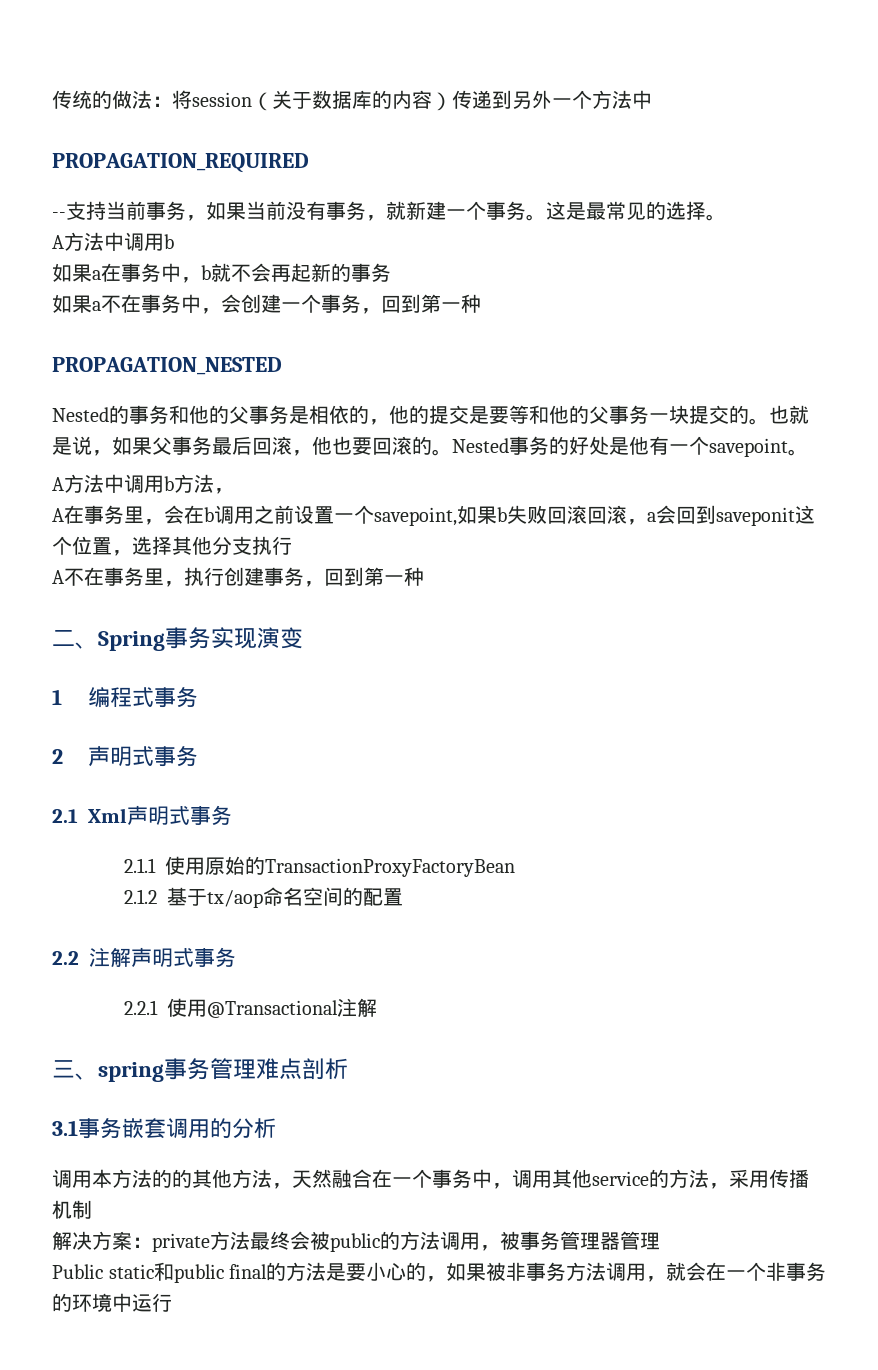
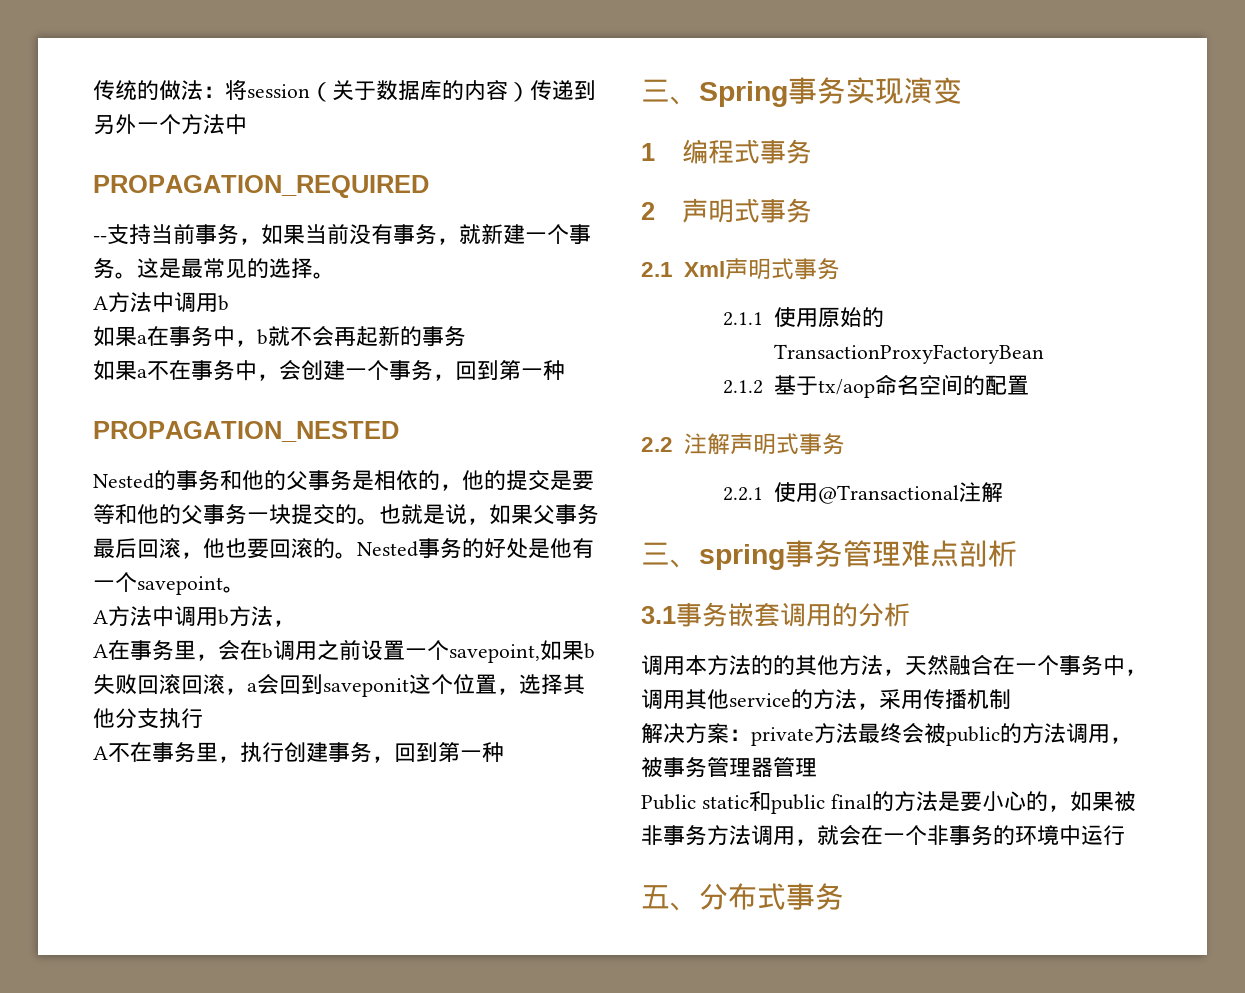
- 二、Spring事务实现演变
+ 三、Spring事务实现演变
+ 五、分布式事务

